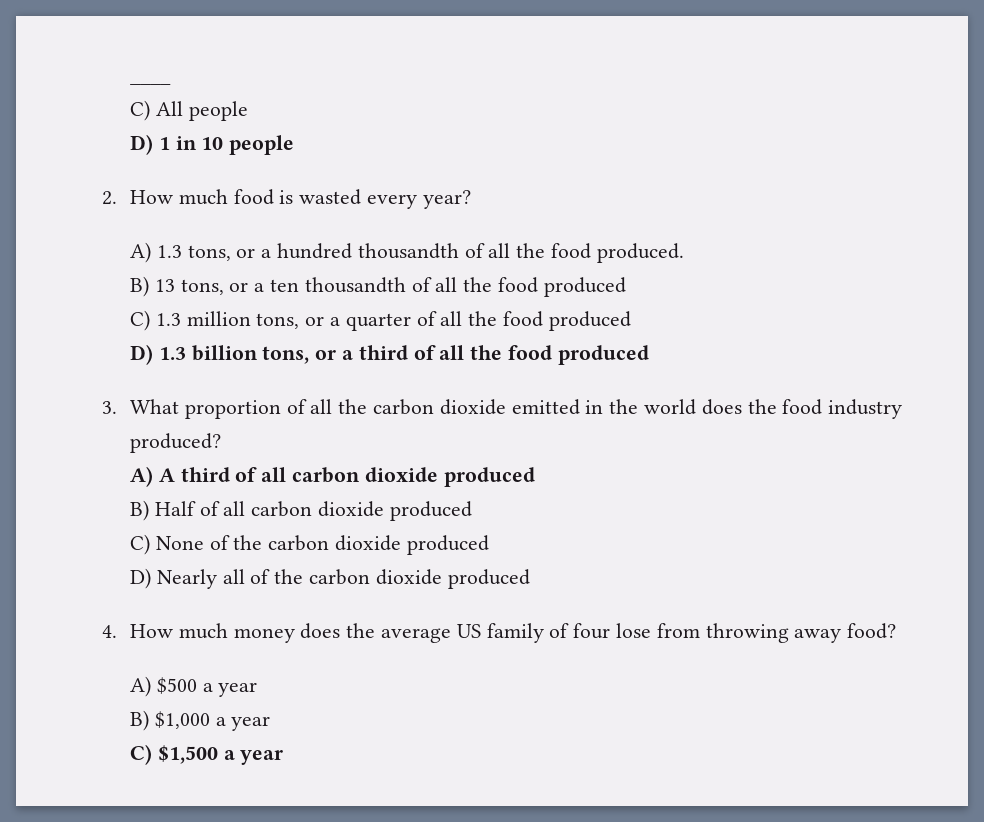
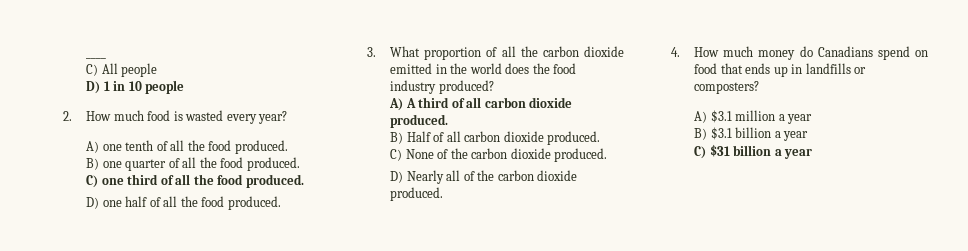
- A) 1.3 tons, or a hundred thousandth of all the food produced.
+ A) one tenth of all the food produced.
- B) 13 tons, or a ten thousandth of all the food produced
- C) 1.3 million tons, or a quarter of all the food produced
- D) 1.3 billion tons, or a third of all the food produced
+ B) one quarter of all the food produced.
+ C) one third of all the food produced.
+ D) one half of all the food produced.
- A) A third of all carbon dioxide produced
+ A) A third of all carbon dioxide produced.
- B) Half of all carbon dioxide produced
+ B) Half of all carbon dioxide produced.
- C) None of the carbon dioxide produced
+ C) None of the carbon dioxide produced.
- D) Nearly all of the carbon dioxide produced
+ D) Nearly all of the carbon dioxide produced.
- 4. How much money does the average US family of four lose from throwing away food?
- A) $500 a year
+ 4. How much money do Canadians spend on food that ends up in landfills or composters?
+ A) $3.1 million a year
- B) $1,000 a year
+ B) $3.1 billion a year
- C) $1,500 a year
+ C) $31 billion a year

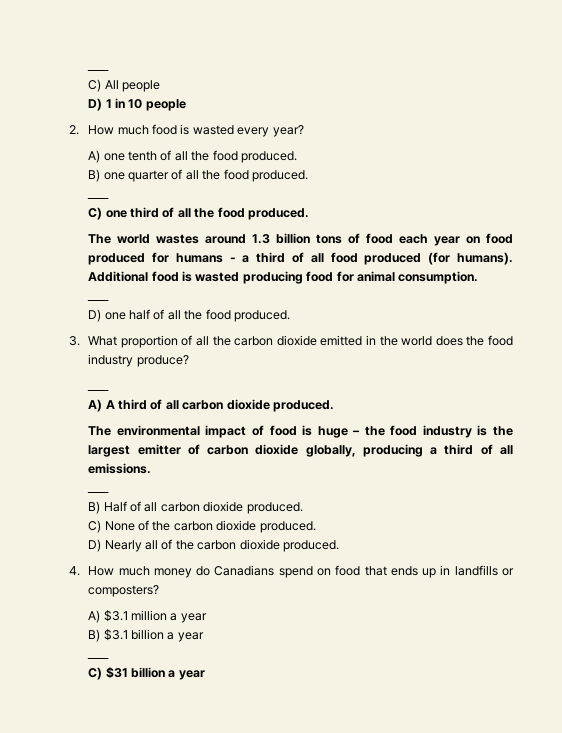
  B) one quarter of all the food produced.
+ ____
+ The world wastes around 1.3 billion tons of food each year on food produced for humans - a third of all food produced (for humans). Additional food is wasted producing food for animal consumption.
+ ____
- 3. What proportion of all the carbon dioxide emitted in the world does the food industry produced?
+ 3. What proportion of all the carbon dioxide emitted in the world does the food industry produce?
+ ____
+ The environmental impact of food is huge – the food industry is the largest emitter of carbon dioxide globally, producing a third of all emissions.
+ ____
  B) $3.1 billion a year
+ ____

